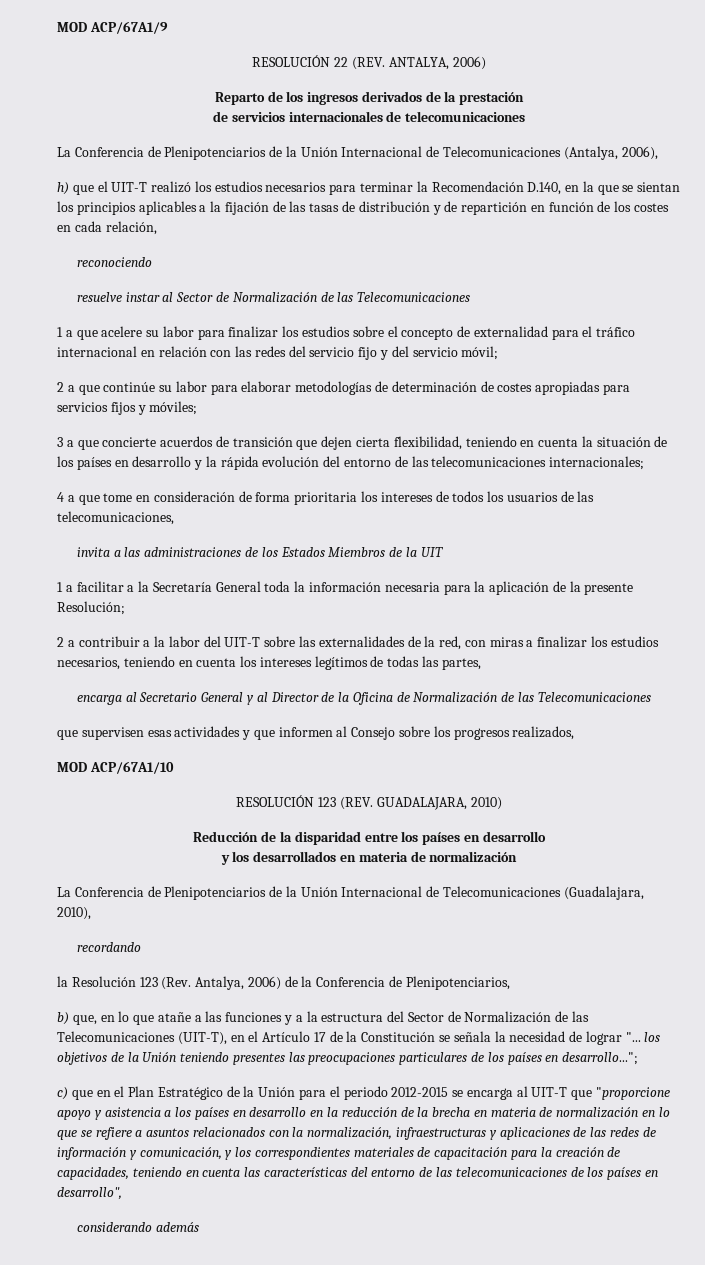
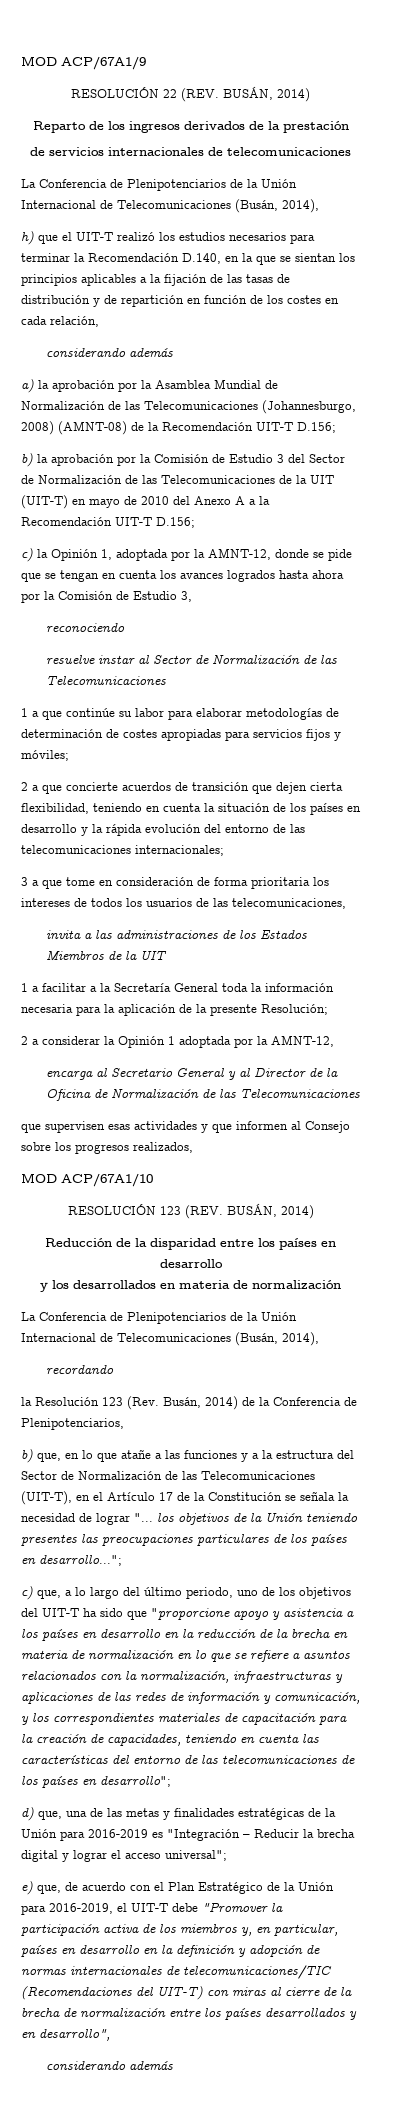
- RESOLUCIÓN 22 (REV. ANTALYA, 2006)
+ RESOLUCIÓN 22 (REV. BUSÁN, 2014)
  de servicios internacionales de telecomunicaciones
- La Conferencia de Plenipotenciarios de la Unión Internacional de Telecomunicaciones (Antalya, 2006),
+ La Conferencia de Plenipotenciarios de la Unión Internacional de Telecomunicaciones (Busán, 2014),
  h) que el UIT-T realizó los estudios necesarios para terminar la Recomendación D.140, en la que se sientan los principios aplicables a la fijación de las tasas de distribución y de repartición en función de los costes en cada relación,
+ considerando además
+ a) la aprobación por la Asamblea Mundial de Normalización de las Telecomunicaciones (Johannesburgo, 2008) (AMNT-08) de la Recomendación UIT-T D.156;
+ b) la aprobación por la Comisión de Estudio 3 del Sector de Normalización de las Telecomunicaciones de la UIT (UIT-T) en mayo de 2010 del Anexo A a la Recomendación UIT-T D.156;
+ c) la Opinión 1, adoptada por la AMNT-12, donde se pide que se tengan en cuenta los avances logrados hasta ahora por la Comisión de Estudio 3,
- 1 a que acelere su labor para finalizar los estudios sobre el concepto de externalidad para el tráfico internacional en relación con las redes del servicio fijo y del servicio móvil;
- 2 a que continúe su labor para elaborar metodologías de determinación de costes apropiadas para servicios fijos y móviles;
+ 1 a que continúe su labor para elaborar metodologías de determinación de costes apropiadas para servicios fijos y móviles;
- 3 a que concierte acuerdos de transición que dejen cierta flexibilidad, teniendo en cuenta la situación de los países en desarrollo y la rápida evolución del entorno de las telecomunicaciones internacionales;
+ 2 a que concierte acuerdos de transición que dejen cierta flexibilidad, teniendo en cuenta la situación de los países en desarrollo y la rápida evolución del entorno de las telecomunicaciones internacionales;
- 4 a que tome en consideración de forma prioritaria los intereses de todos los usuarios de las telecomunicaciones,
+ 3 a que tome en consideración de forma prioritaria los intereses de todos los usuarios de las telecomunicaciones,
- 2 a contribuir a la labor del UIT-T sobre las externalidades de la red, con miras a finalizar los estudios necesarios, teniendo en cuenta los intereses legítimos de todas las partes,
+ 2 a considerar la Opinión 1 adoptada por la AMNT-12,
- RESOLUCIÓN 123 (REV. GUADALAJARA, 2010)
+ RESOLUCIÓN 123 (REV. BUSÁN, 2014)
  y los desarrollados en materia de normalización
- La Conferencia de Plenipotenciarios de la Unión Internacional de Telecomunicaciones (Guadalajara, 2010),
+ La Conferencia de Plenipotenciarios de la Unión Internacional de Telecomunicaciones (Busán, 2014),
- la Resolución 123 (Rev. Antalya, 2006) de la Conferencia de Plenipotenciarios,
+ la Resolución 123 (Rev. Busán, 2014) de la Conferencia de Plenipotenciarios,
- c) que en el Plan Estratégico de la Unión para el periodo 2012-2015 se encarga al UIT-T que "proporcione apoyo y asistencia a los países en desarrollo en la reducción de la brecha en materia de normalización en lo que se refiere a asuntos relacionados con la normalización, infraestructuras y aplicaciones de las redes de información y comunicación, y los correspondientes materiales de capacitación para la creación de capacidades, teniendo en cuenta las características del entorno de las telecomunicaciones de los países en desarrollo",
+ c) que, a lo largo del último periodo, uno de los objetivos del UIT-T ha sido que "proporcione apoyo y asistencia a los países en desarrollo en la reducción de la brecha en materia de normalización en lo que se refiere a asuntos relacionados con la normalización, infraestructuras y aplicaciones de las redes de información y comunicación, y los correspondientes materiales de capacitación para la creación de capacidades, teniendo en cuenta las características del entorno de las telecomunicaciones de los países en desarrollo";
+ d) que, una de las metas y finalidades estratégicas de la Unión para 2016-2019 es "Integración – Reducir la brecha digital y lograr el acceso universal";
+ e) que, de acuerdo con el Plan Estratégico de la Unión para 2016-2019, el UIT-T debe "Promover la participación activa de los miembros y, en particular, países en desarrollo en la definición y adopción de normas internacionales de telecomunicaciones/TIC (Recomendaciones del UIT-T) con miras al cierre de la brecha de normalización entre los países desarrollados y en desarrollo",

